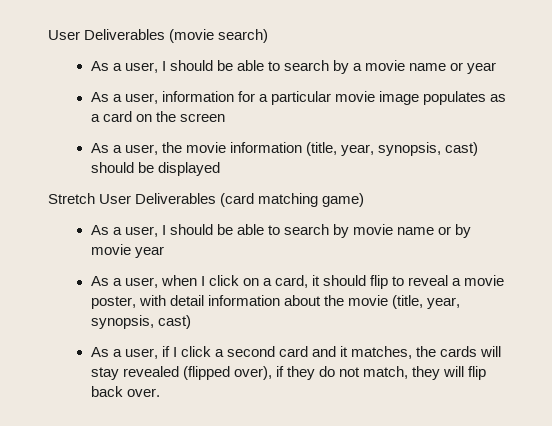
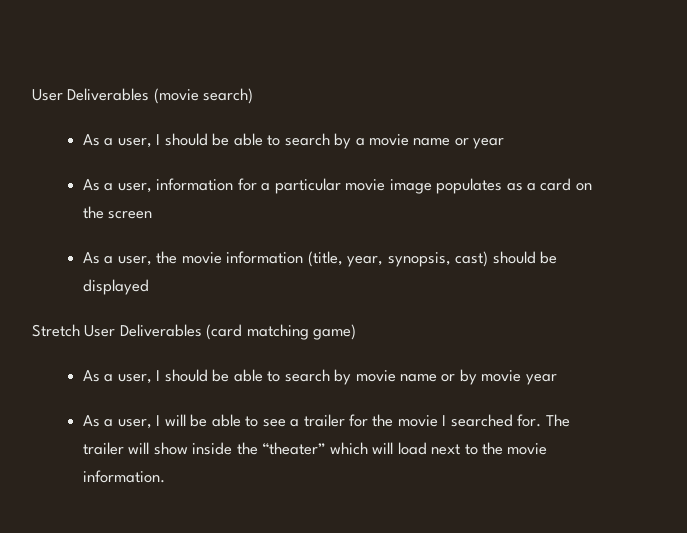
- As a user, when I click on a card, it should flip to reveal a movie poster, with detail information about the movie (title, year, synopsis, cast)
- As a user, if I click a second card and it matches, the cards will stay revealed (flipped over), if they do not match, they will flip back over.
+ As a user, I will be able to see a trailer for the movie I searched for. The trailer will show inside the “theater” which will load next to the movie information.

